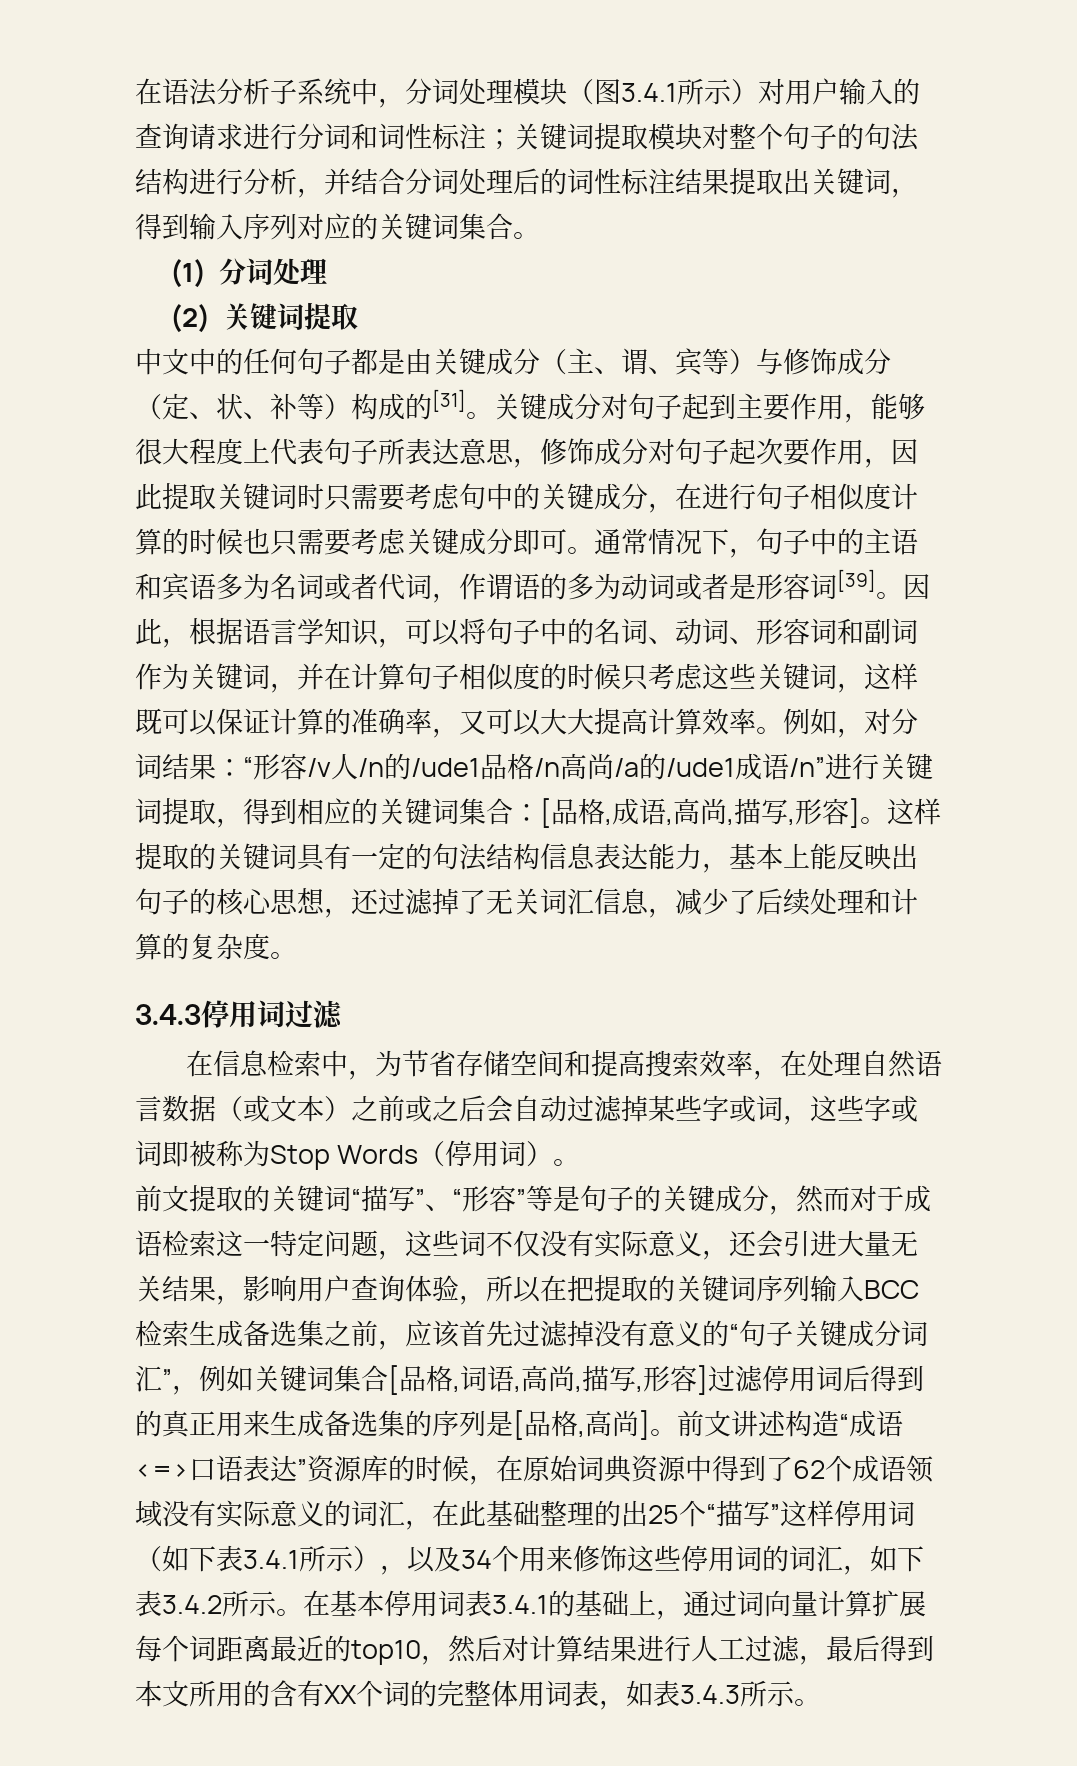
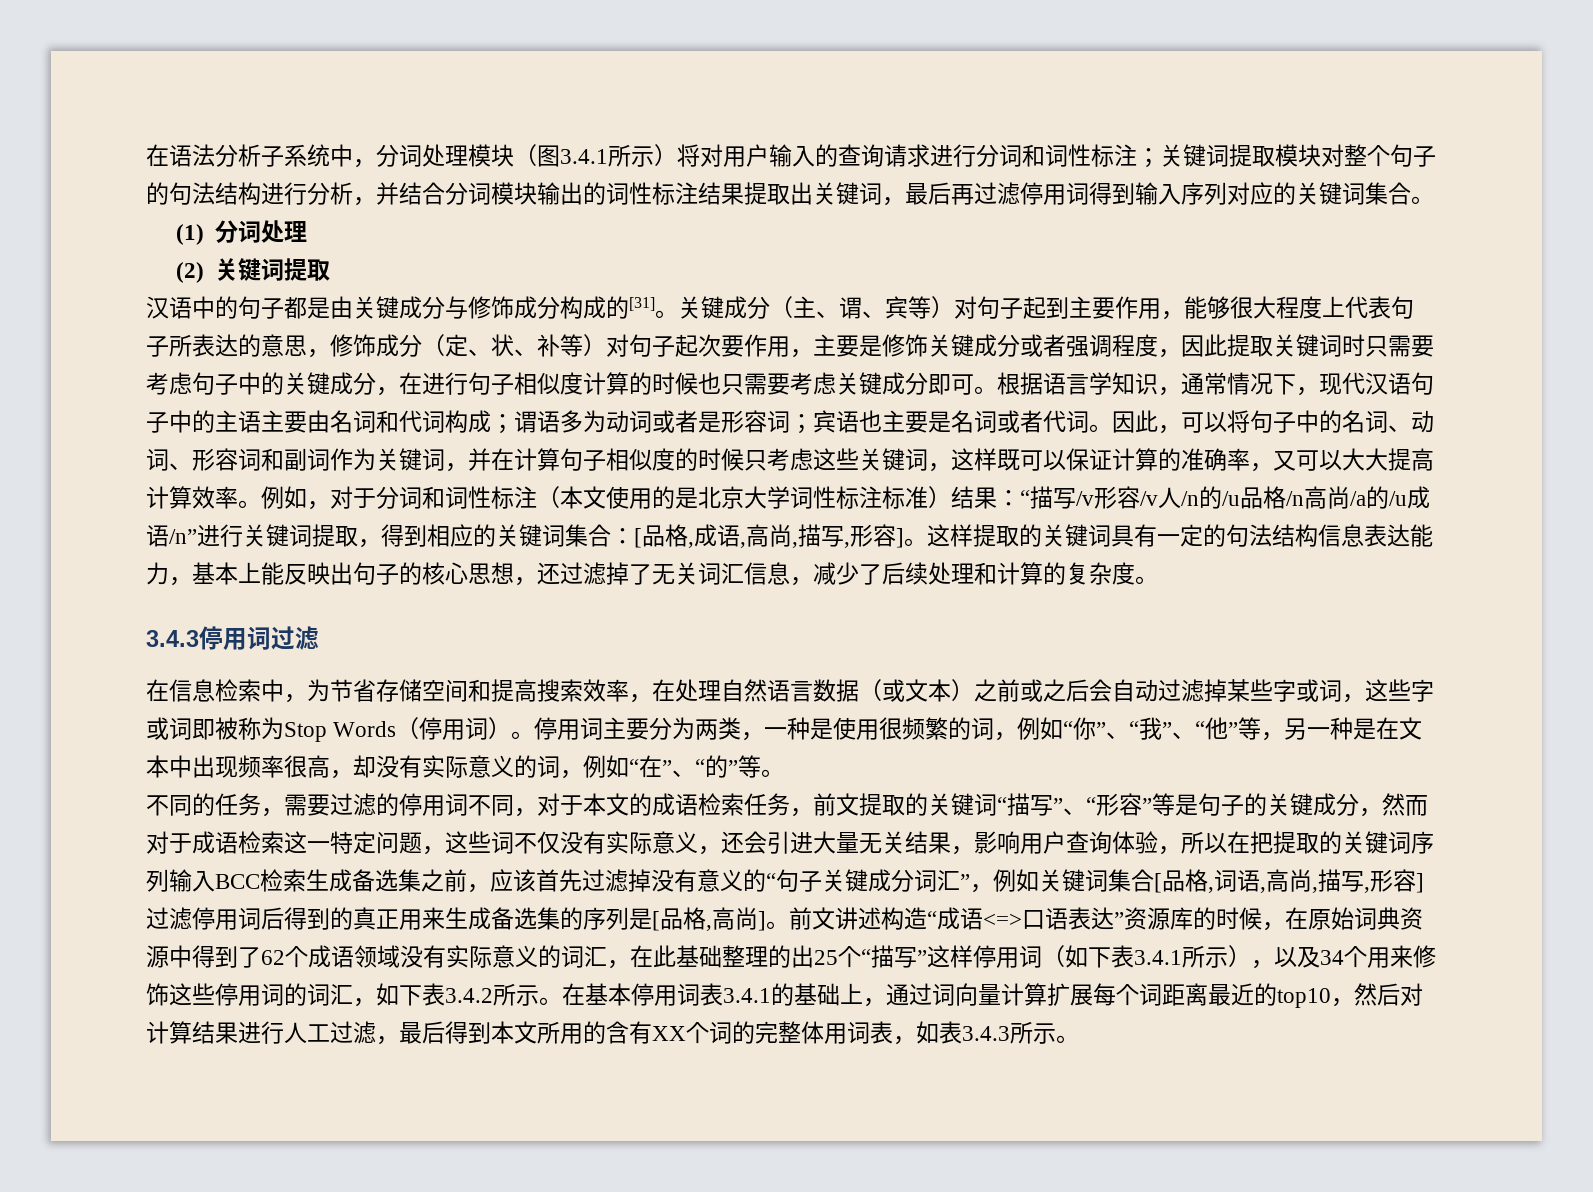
- 在语法分析子系统中，分词处理模块（图3.4.1所示）对用户输入的查询请求进行分词和词性标注；关键词提取模块对整个句子的句法结构进行分析，并结合分词处理后的词性标注结果提取出关键词，得到输入序列对应的关键词集合。
+ 在语法分析子系统中，分词处理模块（图3.4.1所示）将对用户输入的查询请求进行分词和词性标注；关键词提取模块对整个句子的句法结构进行分析，并结合分词模块输出的词性标注结果提取出关键词，最后再过滤停用词得到输入序列对应的关键词集合。
- 中文中的任何句子都是由关键成分（主、谓、宾等）与修饰成分（定、状、补等）构成的[31]。关键成分对句子起到主要作用，能够很大程度上代表句子所表达意思，修饰成分对句子起次要作用，因此提取关键词时只需要考虑句中的关键成分，在进行句子相似度计算的时候也只需要考虑关键成分即可。
+ 汉语中的句子都是由关键成分与修饰成分构成的[31]。关键成分（主、谓、宾等）对句子起到主要作用，能够很大程度上代表句子所表达的意思，修饰成分（定、状、补等）对句子起次要作用，主要是修饰关键成分或者强调程度，因此提取关键词时只需要考虑句子中的关键成分，在进行句子相似度计算的时候也只需要考虑关键成分即可。
- 通常情况下，句子中的主语和宾语多为名词或者代词，作谓语的多为动词或者是形容词[39]。因此，根据语言学知识，可以将句子中的名词、动词、形容词和副词作为关键词，并在计算句子相似度的时候只考虑这些关键词，这样既可以保证计算的准确率，又可以大大提高计算效率。
+ 根据语言学知识，通常情况下，现代汉语句子中的主语主要由名词和代词构成；谓语多为动词或者是形容词；宾语也主要是名词或者代词。因此，可以将句子中的名词、动词、形容词和副词作为关键词，并在计算句子相似度的时候只考虑这些关键词，这样既可以保证计算的准确率，又可以大大提高计算效率。
- 例如，对分词结果：“形容/v人/n的/ude1品格/n高尚/a的/ude1成语/n”进行关键词提取，得到相应的关键词集合：[品格,成语,高尚,描写,形容]。
+ 例如，对于分词和词性标注（本文使用的是北京大学词性标注标准）结果：“描写/v形容/v人/n的/u品格/n高尚/a的/u成语/n”进行关键词提取，得到相应的关键词集合：[品格,成语,高尚,描写,形容]。
- 在信息检索中，为节省存储空间和提高搜索效率，在处理自然语言数据（或文本）之前或之后会自动过滤掉某些字或词，这些字或词即被称为Stop Words（停用词）。
- 前文提取的关键词“描写”、“形容”等是句子的关键成分，然而对于成语检索这一特定问题，这些词不仅没有实际意义，还会引进大量无关结果，影响用户查询体验，所以在把提取的关键词序列输入BCC检索生成备选集之前，应该首先过滤掉没有意义的“句子关键成分词汇”，例如关键词集合[品格,词语,高尚,描写,形容]过滤停用词后得到的真正用来生成备选集的序列是[品格,高尚]。
+ 在信息检索中，为节省存储空间和提高搜索效率，在处理自然语言数据（或文本）之前或之后会自动过滤掉某些字或词，这些字或词即被称为Stop Words（停用词）。停用词主要分为两类，一种是使用很频繁的词，例如“你”、“我”、“他”等，另一种是在文本中出现频率很高，却没有实际意义的词，例如“在”、“的”等。
+ 不同的任务，需要过滤的停用词不同，对于本文的成语检索任务，前文提取的关键词“描写”、“形容”等是句子的关键成分，然而对于成语检索这一特定问题，这些词不仅没有实际意义，还会引进大量无关结果，影响用户查询体验，所以在把提取的关键词序列输入BCC检索生成备选集之前，应该首先过滤掉没有意义的“句子关键成分词汇”，例如关键词集合[品格,词语,高尚,描写,形容]过滤停用词后得到的真正用来生成备选集的序列是[品格,高尚]。

